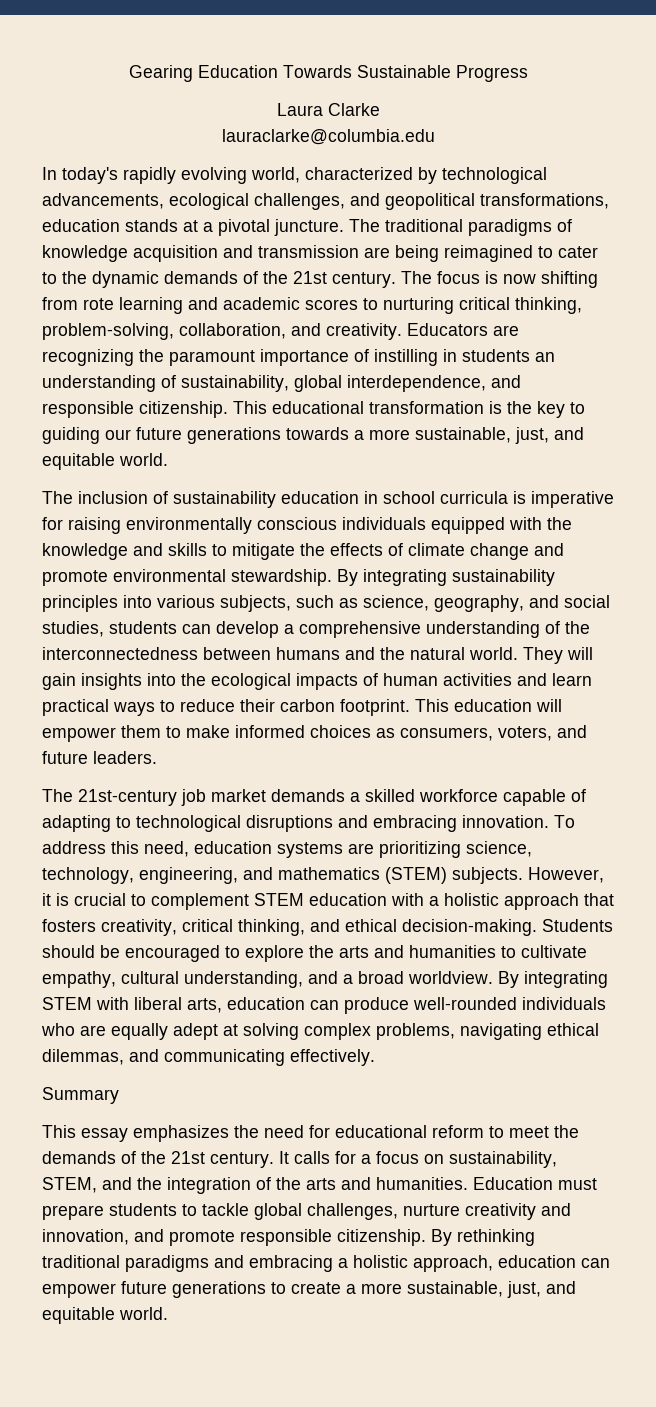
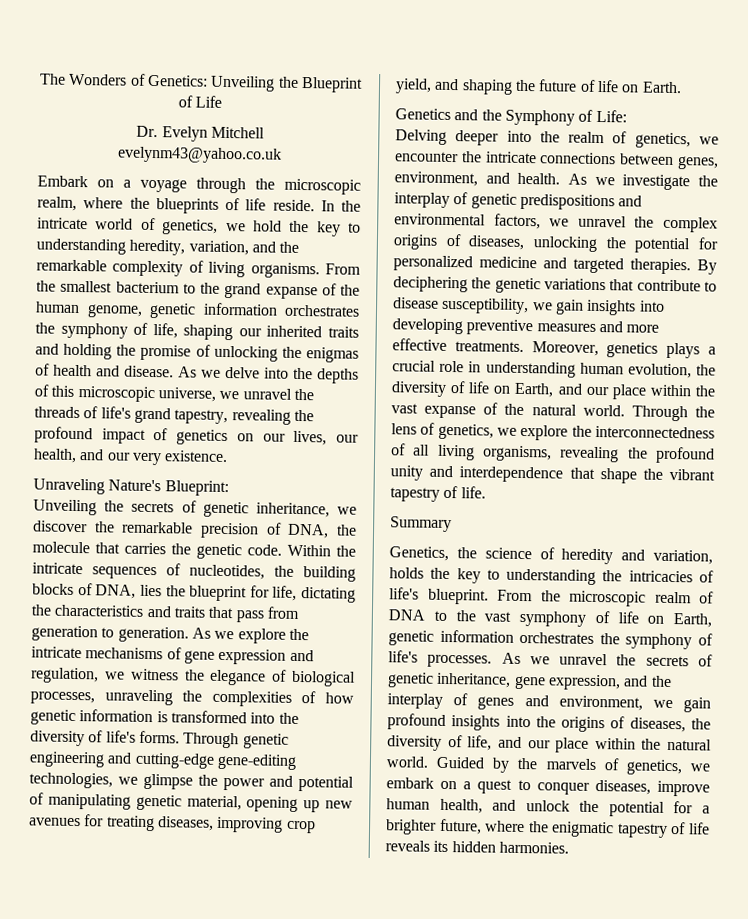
- Gearing Education Towards Sustainable Progress
- Laura Clarke
- lauraclarke@columbia.edu
- In today's rapidly evolving world, characterized by technological advancements, ecological challenges, and geopolitical transformations, education stands at a pivotal juncture. The traditional paradigms of knowledge acquisition and transmission are being reimagined to cater to the dynamic demands of the 21st century. The focus is now shifting from rote learning and academic scores to nurturing critical thinking, problem-solving, collaboration, and creativity. Educators are recognizing the paramount importance of instilling in students an understanding of sustainability, global interdependence, and responsible citizenship. This educational transformation is the key to guiding our future generations towards a more sustainable, just, and equitable world.
- The inclusion of sustainability education in school curricula is imperative for raising environmentally conscious individuals equipped with the knowledge and skills to mitigate the effects of climate change and promote environmental stewardship. By integrating sustainability principles into various subjects, such as science, geography, and social studies, students can develop a comprehensive understanding of the interconnectedness between humans and the natural world. They will gain insights into the ecological impacts of human activities and learn practical ways to reduce their carbon footprint. This education will empower them to make informed choices as consumers, voters, and future leaders.
- The 21st-century job market demands a skilled workforce capable of adapting to technological disruptions and embracing innovation. To address this need, education systems are prioritizing science, technology, engineering, and mathematics (STEM) subjects. However, it is crucial to complement STEM education with a holistic approach that fosters creativity, critical thinking, and ethical decision-making. Students should be encouraged to explore the arts and humanities to cultivate empathy, cultural understanding, and a broad worldview. By integrating STEM with liberal arts, education can produce well-rounded individuals who are equally adept at solving complex problems, navigating ethical dilemmas, and communicating effectively.
+ The Wonders of Genetics: Unveiling the Blueprint of Life
+ Dr. Evelyn Mitchell
+ evelynm43@yahoo.co.uk
+ Embark on a voyage through the microscopic realm, where the blueprints of life reside. In the intricate world of genetics, we hold the key to understanding heredity, variation, and the remarkable complexity of living organisms. From the smallest bacterium to the grand expanse of the human genome, genetic information orchestrates the symphony of life, shaping our inherited traits and holding the promise of unlocking the enigmas of health and disease. As we delve into the depths of this microscopic universe, we unravel the threads of life's grand tapestry, revealing the profound impact of genetics on our lives, our health, and our very existence.
+ Unraveling Nature's Blueprint:
+ Unveiling the secrets of genetic inheritance, we discover the remarkable precision of DNA, the molecule that carries the genetic code. Within the intricate sequences of nucleotides, the building blocks of DNA, lies the blueprint for life, dictating the characteristics and traits that pass from generation to generation. As we explore the intricate mechanisms of gene expression and regulation, we witness the elegance of biological processes, unraveling the complexities of how genetic information is transformed into the diversity of life's forms. Through genetic engineering and cutting-edge gene-editing technologies, we glimpse the power and potential of manipulating genetic material, opening up new avenues for treating diseases, improving crop yield, and shaping the future of life on Earth.
+ Genetics and the Symphony of Life:
+ Delving deeper into the realm of genetics, we encounter the intricate connections between genes, environment, and health. As we investigate the interplay of genetic predispositions and environmental factors, we unravel the complex origins of diseases, unlocking the potential for personalized medicine and targeted therapies. By deciphering the genetic variations that contribute to disease susceptibility, we gain insights into developing preventive measures and more effective treatments. Moreover, genetics plays a crucial role in understanding human evolution, the diversity of life on Earth, and our place within the vast expanse of the natural world. Through the lens of genetics, we explore the interconnectedness of all living organisms, revealing the profound unity and interdependence that shape the vibrant tapestry of life.
  Summary
- This essay emphasizes the need for educational reform to meet the demands of the 21st century. It calls for a focus on sustainability, STEM, and the integration of the arts and humanities. Education must prepare students to tackle global challenges, nurture creativity and innovation, and promote responsible citizenship. By rethinking traditional paradigms and embracing a holistic approach, education can empower future generations to create a more sustainable, just, and equitable world.
+ Genetics, the science of heredity and variation, holds the key to understanding the intricacies of life's blueprint. From the microscopic realm of DNA to the vast symphony of life on Earth, genetic information orchestrates the symphony of life's processes. As we unravel the secrets of genetic inheritance, gene expression, and the interplay of genes and environment, we gain profound insights into the origins of diseases, the diversity of life, and our place within the natural world. Guided by the marvels of genetics, we embark on a quest to conquer diseases, improve human health, and unlock the potential for a brighter future, where the enigmatic tapestry of life reveals its hidden harmonies.

